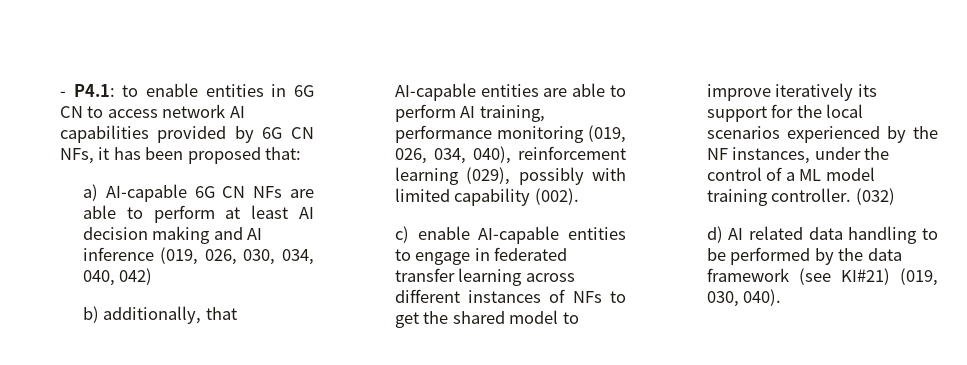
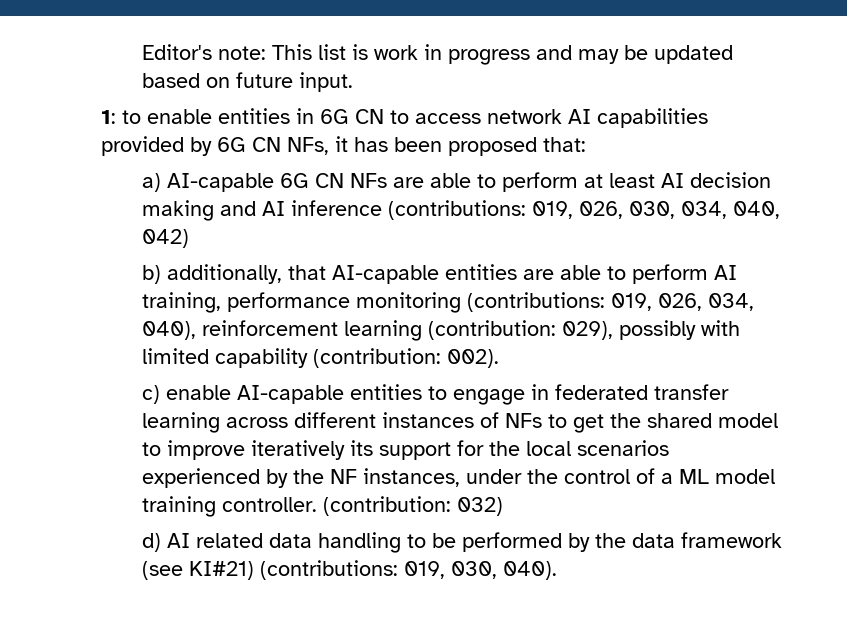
- - P4.1: to enable entities in 6G CN to access network AI capabilities provided by 6G CN NFs, it has been proposed that:
+ Editor's note: This list is work in progress and may be updated based on future input.
+ 1: to enable entities in 6G CN to access network AI capabilities provided by 6G CN NFs, it has been proposed that:
- a) AI-capable 6G CN NFs are able to perform at least AI decision making and AI inference (019, 026, 030, 034, 040, 042)
+ a) AI-capable 6G CN NFs are able to perform at least AI decision making and AI inference (contributions: 019, 026, 030, 034, 040, 042)
- b) additionally, that AI-capable entities are able to perform AI training, performance monitoring (019, 026, 034, 040), reinforcement learning (029), possibly with limited capability (002).
+ b) additionally, that AI-capable entities are able to perform AI training, performance monitoring (contributions: 019, 026, 034, 040), reinforcement learning (contribution: 029), possibly with limited capability (contribution: 002).
- (032)
+ (contribution: 032)
- d) AI related data handling to be performed by the data framework (see KI#21) (019, 030, 040).
+ d) AI related data handling to be performed by the data framework (see KI#21) (contributions: 019, 030, 040).

